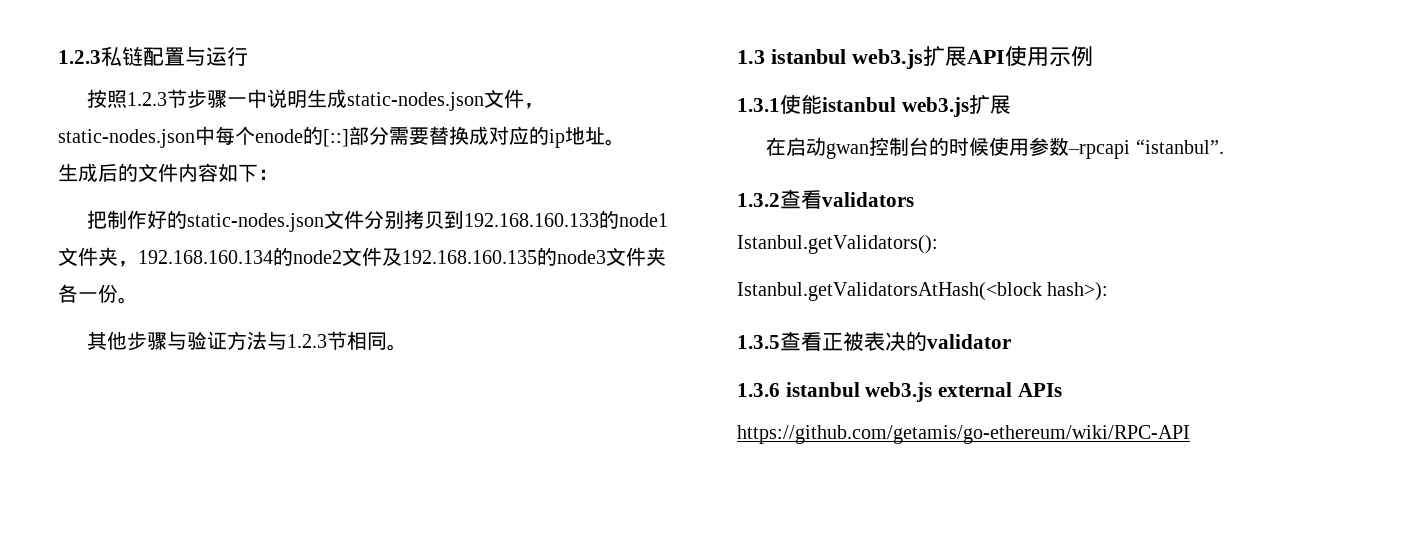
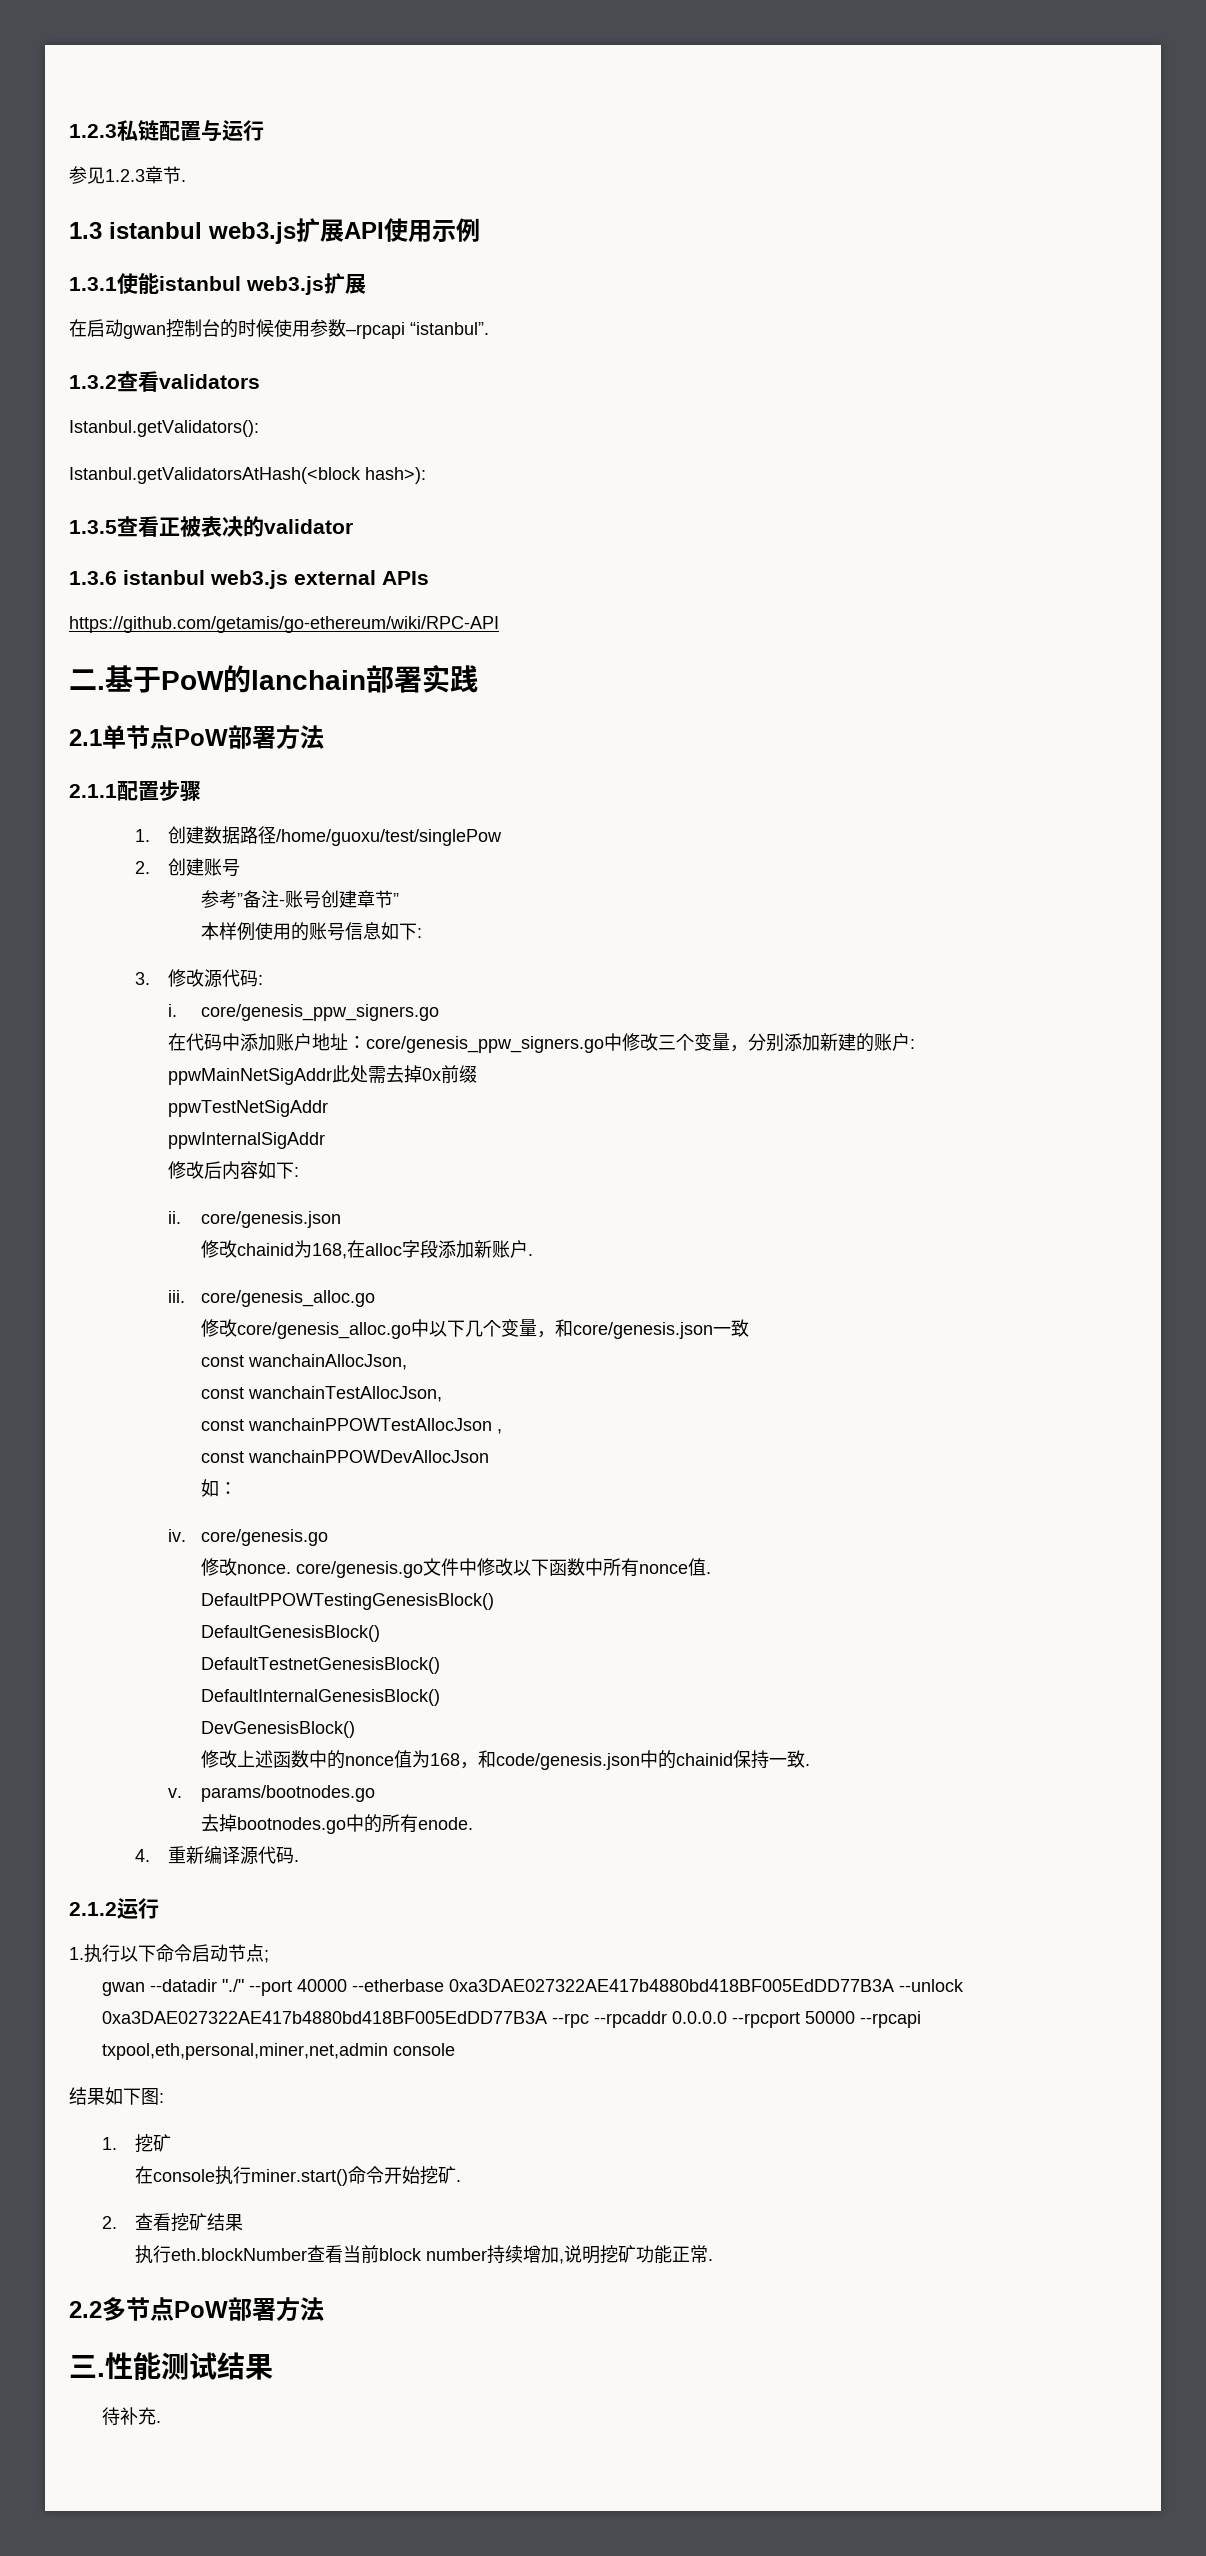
- 按照1.2.3节步骤一中说明生成static-nodes.json文件，static-nodes.json中每个enode的[::]部分需要替换成对应的ip地址。
- 生成后的文件内容如下：
- 把制作好的static-nodes.json文件分别拷贝到192.168.160.133的node1文件夹，192.168.160.134的node2文件及192.168.160.135的node3文件夹各一份。
- 其他步骤与验证方法与1.2.3节相同。
+ 参见1.2.3章节.
+ 二.基于PoW的lanchain部署实践
+ 2.1单节点PoW部署方法
+ 2.1.1配置步骤
+ 1.创建数据路径/home/guoxu/test/singlePow
+ 2.创建账号
+ 参考”备注-账号创建章节”
+ 本样例使用的账号信息如下:
+ 3.修改源代码:
+ i. core/genesis_ppw_signers.go
+ 在代码中添加账户地址：core/genesis_ppw_signers.go中修改三个变量，分别添加新建的账户:
+ ppwMainNetSigAddr此处需去掉0x前缀
+ ppwTestNetSigAddr
+ ppwInternalSigAddr
+ 修改后内容如下:
+ ii. core/genesis.json
+ 修改chainid为168,在alloc字段添加新账户.
+ iii. core/genesis_alloc.go
+ 修改core/genesis_alloc.go中以下几个变量，和core/genesis.json一致
+ const wanchainAllocJson,
+ const wanchainTestAllocJson,
+ const wanchainPPOWTestAllocJson ,
+ const wanchainPPOWDevAllocJson
+ 如：
+ iv. core/genesis.go
+ 修改nonce. core/genesis.go文件中修改以下函数中所有nonce值.
+ DefaultPPOWTestingGenesisBlock()
+ DefaultGenesisBlock()
+ DefaultTestnetGenesisBlock()
+ DefaultInternalGenesisBlock()
+ DevGenesisBlock()
+ 修改上述函数中的nonce值为168，和code/genesis.json中的chainid保持一致.
+ v. params/bootnodes.go
+ 去掉bootnodes.go中的所有enode.
+ 4.重新编译源代码.
+ 2.1.2运行
+ 1.执行以下命令启动节点;
+ gwan --datadir "./" --port 40000 --etherbase 0xa3DAE027322AE417b4880bd418BF005EdDD77B3A --unlock 0xa3DAE027322AE417b4880bd418BF005EdDD77B3A --rpc --rpcaddr 0.0.0.0 --rpcport 50000 --rpcapi txpool,eth,personal,miner,net,admin console
+ 结果如下图:
+ 1.挖矿
+ 在console执行miner.start()命令开始挖矿.
+ 2.查看挖矿结果
+ 执行eth.blockNumber查看当前block number持续增加,说明挖矿功能正常.
+ 2.2多节点PoW部署方法
+ 三.性能测试结果
+ 待补充.

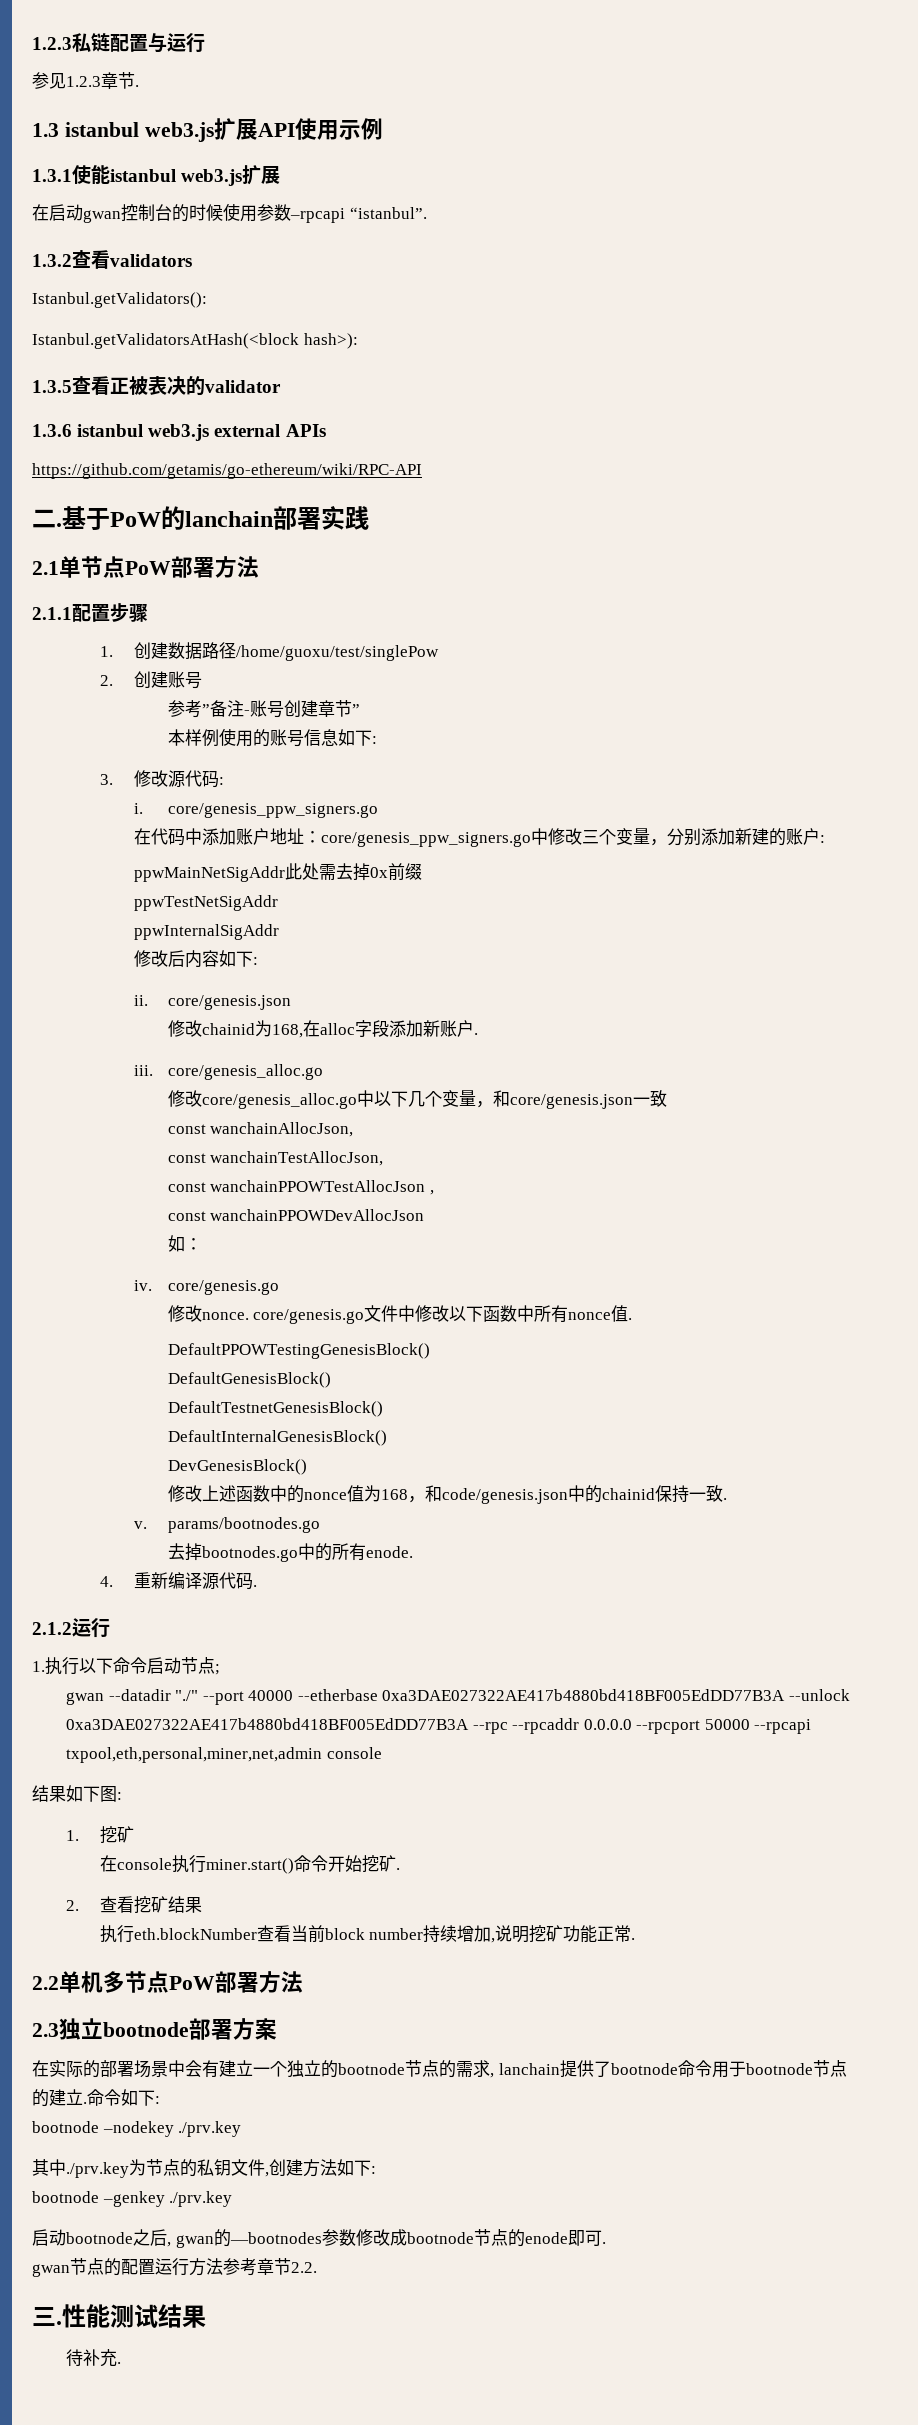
- 2.2多节点PoW部署方法
+ 2.2单机多节点PoW部署方法
+ 2.3独立bootnode部署方案
+ 在实际的部署场景中会有建立一个独立的bootnode节点的需求, lanchain提供了bootnode命令用于bootnode节点的建立.命令如下:
+ bootnode –nodekey ./prv.key
+ 其中./prv.key为节点的私钥文件,创建方法如下:
+ bootnode –genkey ./prv.key
+ 启动bootnode之后, gwan的—bootnodes参数修改成bootnode节点的enode即可.
+ gwan节点的配置运行方法参考章节2.2.

